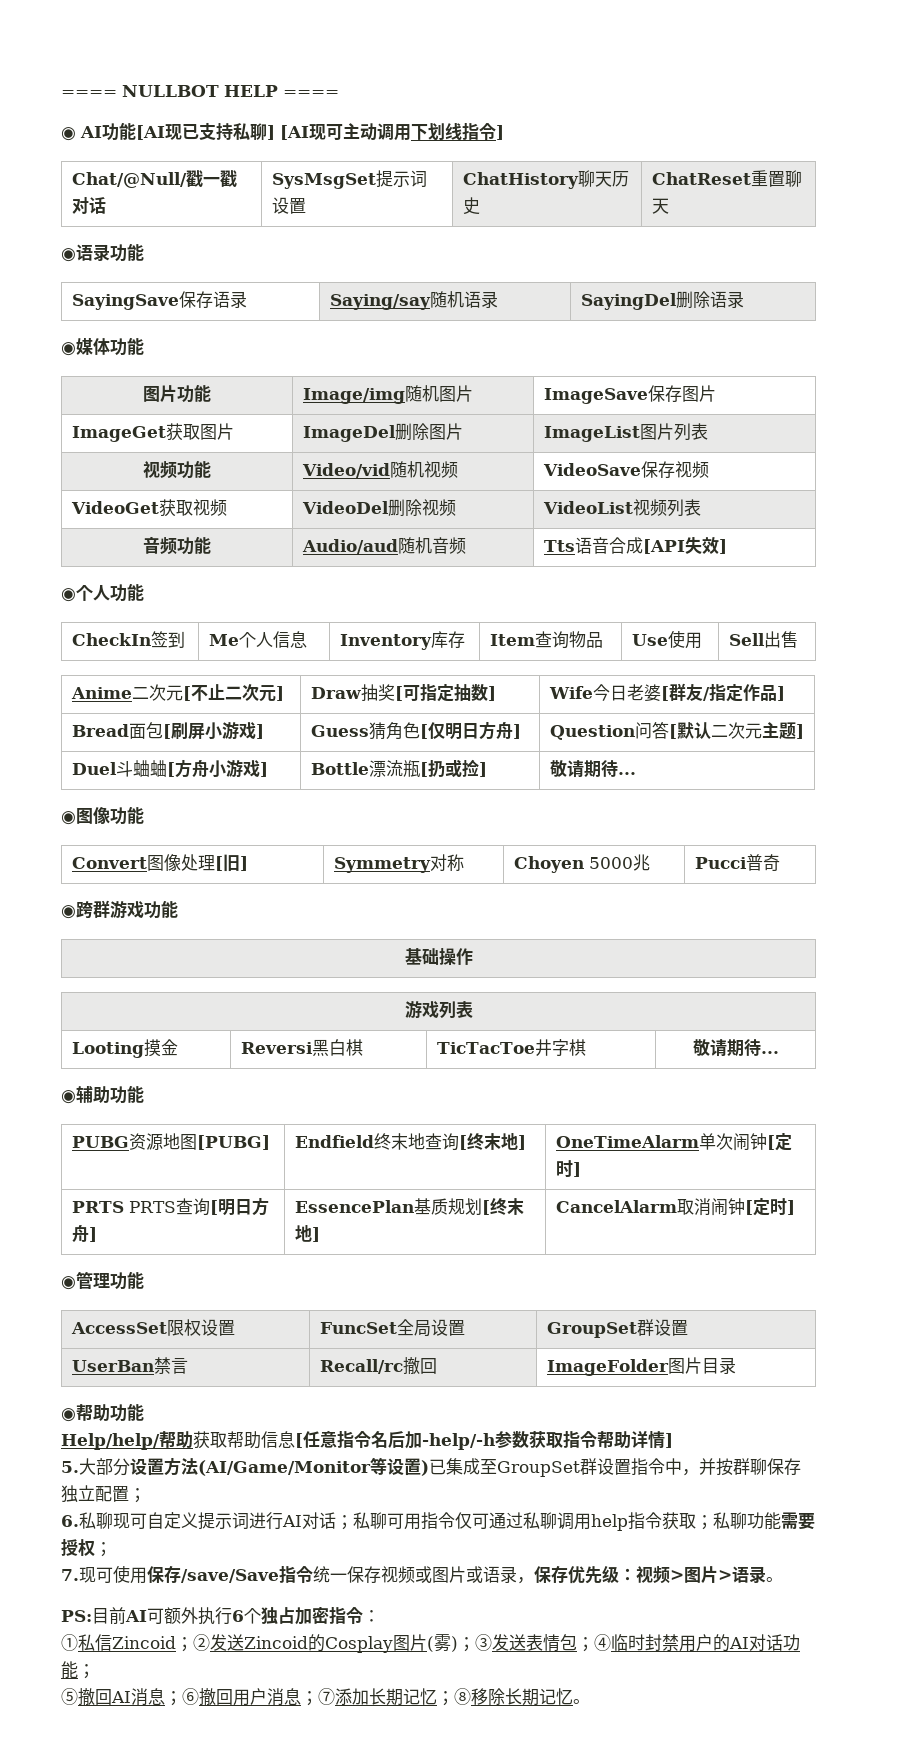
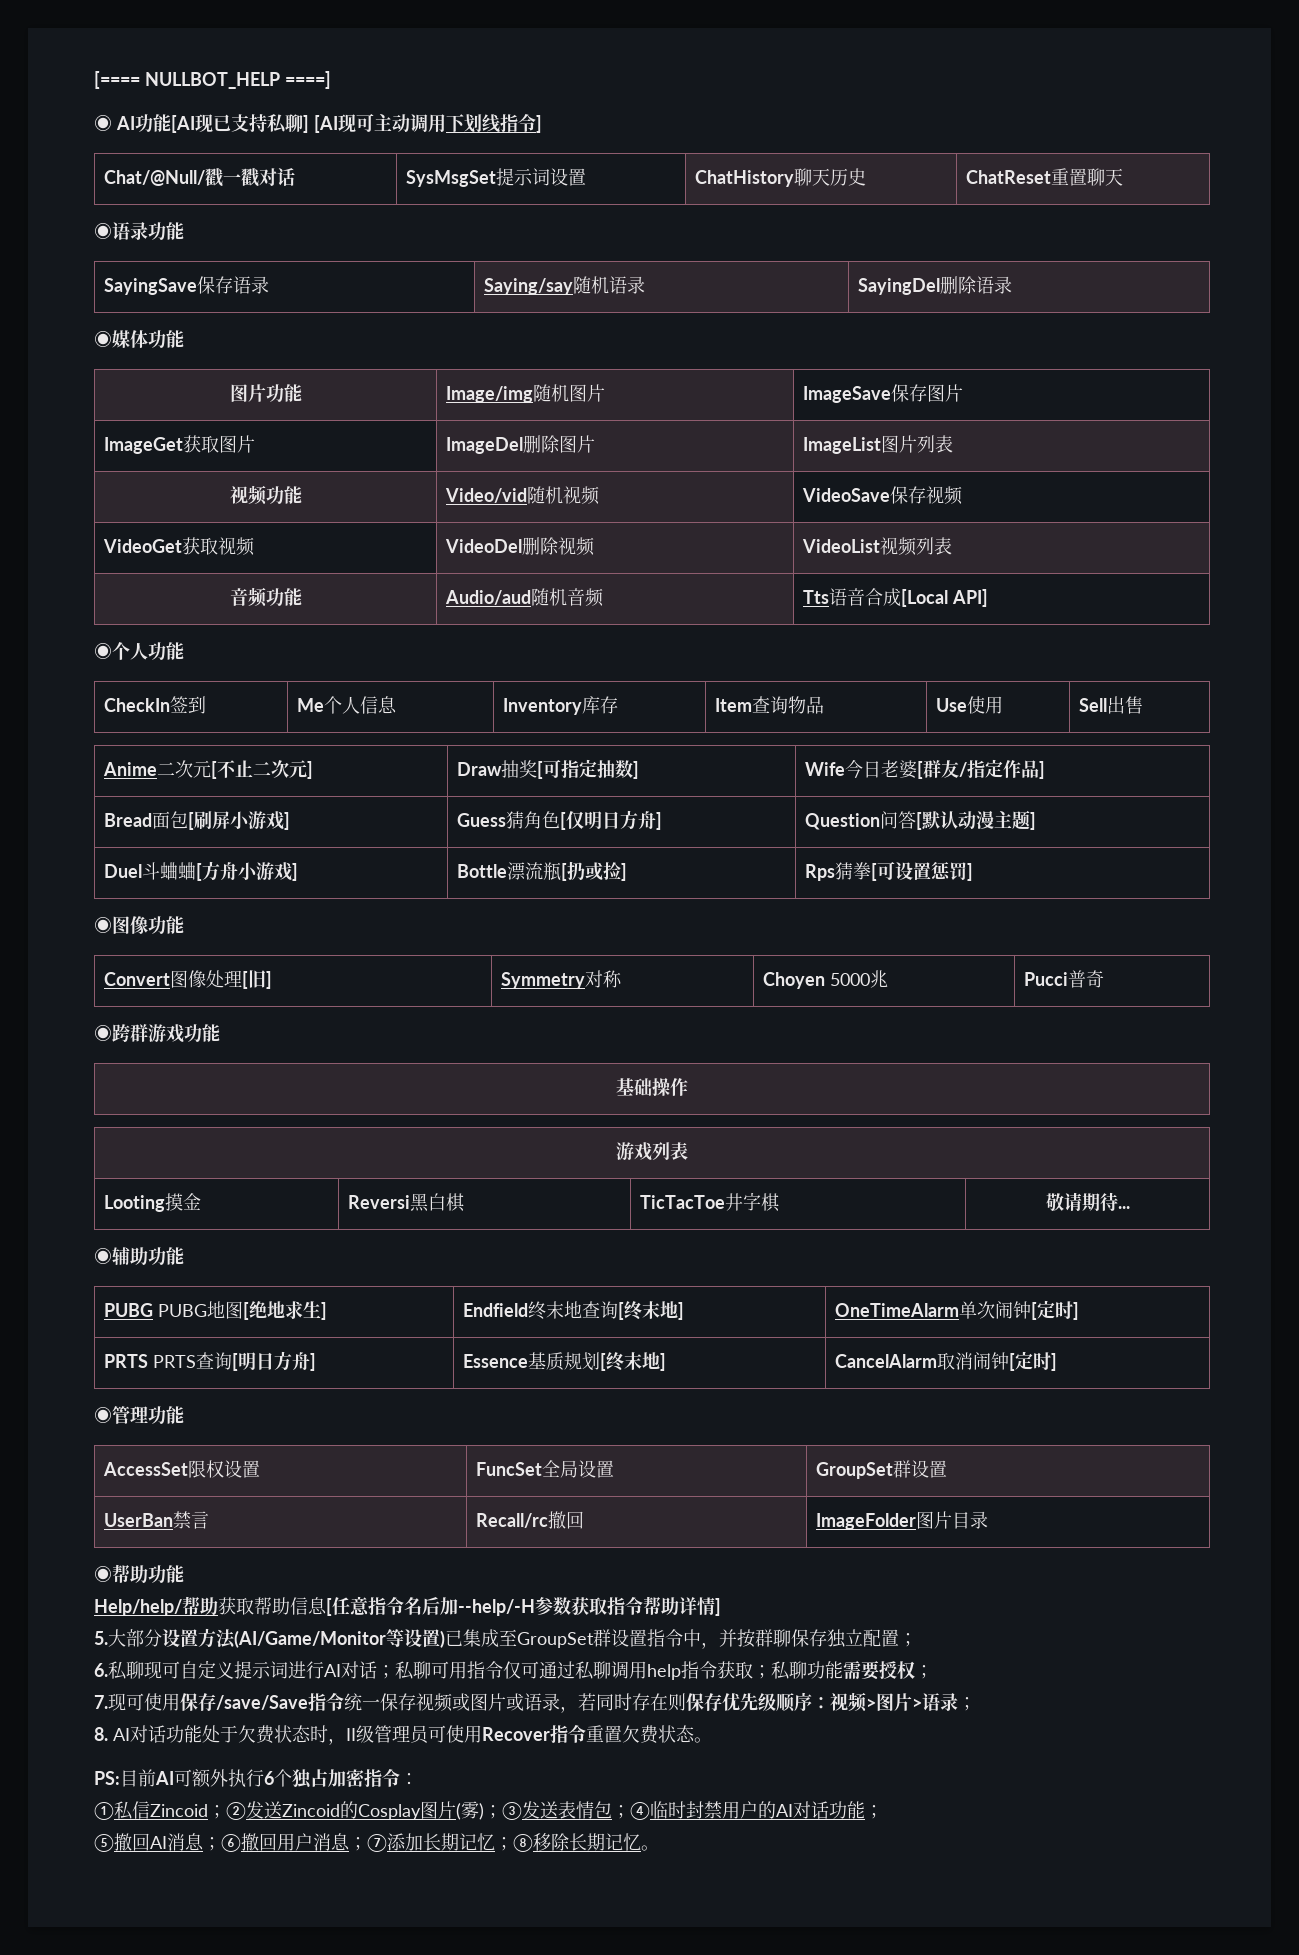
- ==== NULLBOT HELP ====
+ [==== NULLBOT_HELP ====]
- 音频功能 | Audio/aud随机音频 | Tts语音合成[API失效]
+ 音频功能 | Audio/aud随机音频 | Tts语音合成[Local API]
- Bread面包[刷屏小游戏] | Guess猜角色[仅明日方舟] | Question问答[默认二次元主题]
+ Bread面包[刷屏小游戏] | Guess猜角色[仅明日方舟] | Question问答[默认动漫主题]
- Duel斗蛐蛐[方舟小游戏] | Bottle漂流瓶[扔或捡] | 敬请期待...
+ Duel斗蛐蛐[方舟小游戏] | Bottle漂流瓶[扔或捡] | Rps猜拳[可设置惩罚]
- PUBG资源地图[PUBG] | Endfield终末地查询[终末地] | OneTimeAlarm单次闹钟[定时]
+ PUBG PUBG地图[绝地求生] | Endfield终末地查询[终末地] | OneTimeAlarm单次闹钟[定时]
- PRTS PRTS查询[明日方舟] | EssencePlan基质规划[终末地] | CancelAlarm取消闹钟[定时]
+ PRTS PRTS查询[明日方舟] | Essence基质规划[终末地] | CancelAlarm取消闹钟[定时]
- Help/help/帮助获取帮助信息[任意指令名后加-help/-h参数获取指令帮助详情]
+ Help/help/帮助获取帮助信息[任意指令名后加--help/-H参数获取指令帮助详情]
- 7.现可使用保存/save/Save指令统一保存视频或图片或语录，保存优先级：视频>图片>语录。
+ 7.现可使用保存/save/Save指令统一保存视频或图片或语录，若同时存在则保存优先级顺序：视频>图片>语录；
+ 8. AI对话功能处于欠费状态时，II级管理员可使用Recover指令重置欠费状态。

